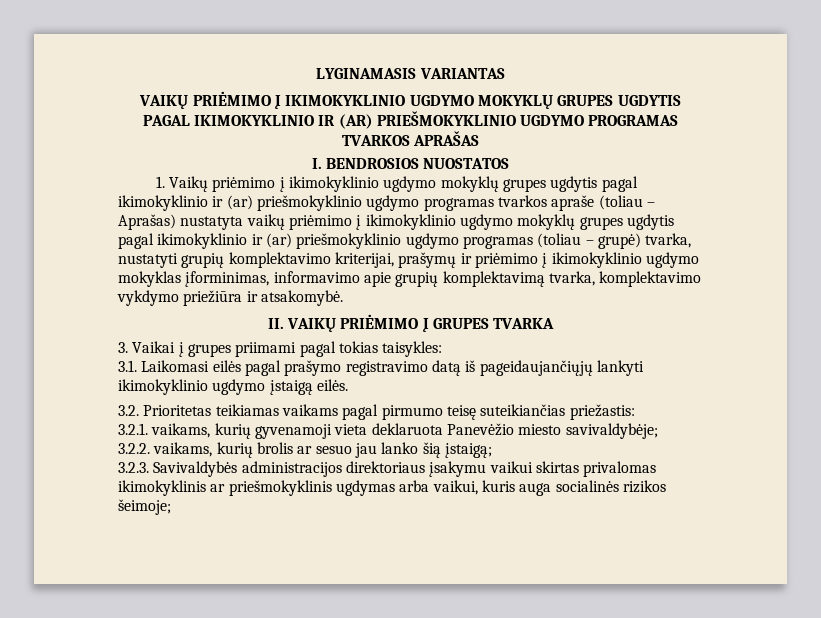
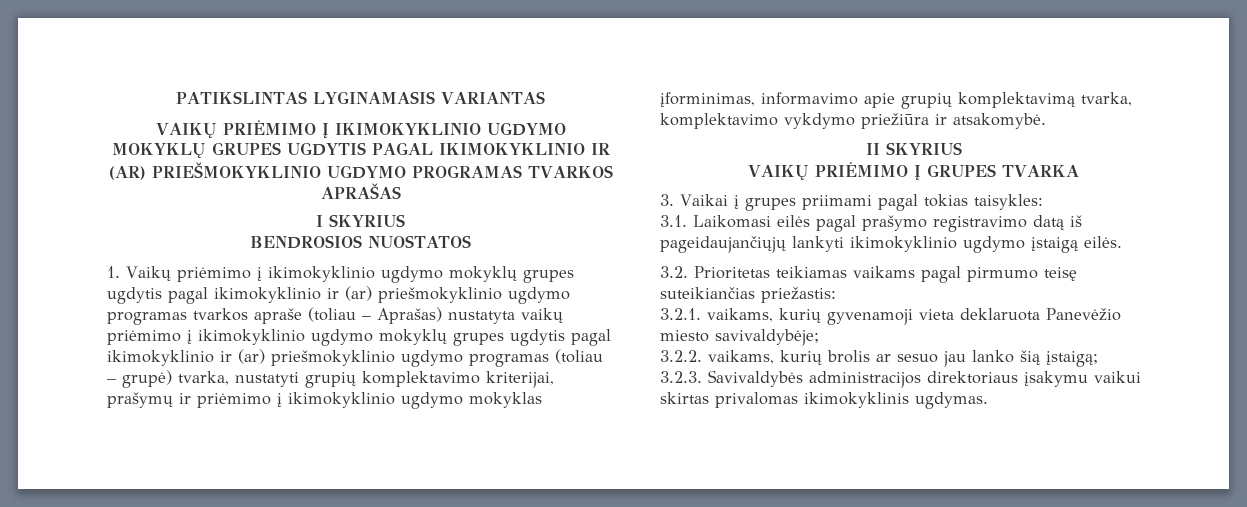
- LYGINAMASIS VARIANTAS
+ PATIKSLINTAS LYGINAMASIS VARIANTAS
- I. BENDROSIOS NUOSTATOS
+ I SKYRIUS
+ BENDROSIOS NUOSTATOS
- II. VAIKŲ PRIĖMIMO Į GRUPES TVARKA
+ II SKYRIUS
+ VAIKŲ PRIĖMIMO Į GRUPES TVARKA
- 3.2.3. Savivaldybės administracijos direktoriaus įsakymu vaikui skirtas privalomas ikimokyklinis ar priešmokyklinis ugdymas arba vaikui, kuris auga socialinės rizikos šeimoje;
+ 3.2.3. Savivaldybės administracijos direktoriaus įsakymu vaikui skirtas privalomas ikimokyklinis ugdymas.

